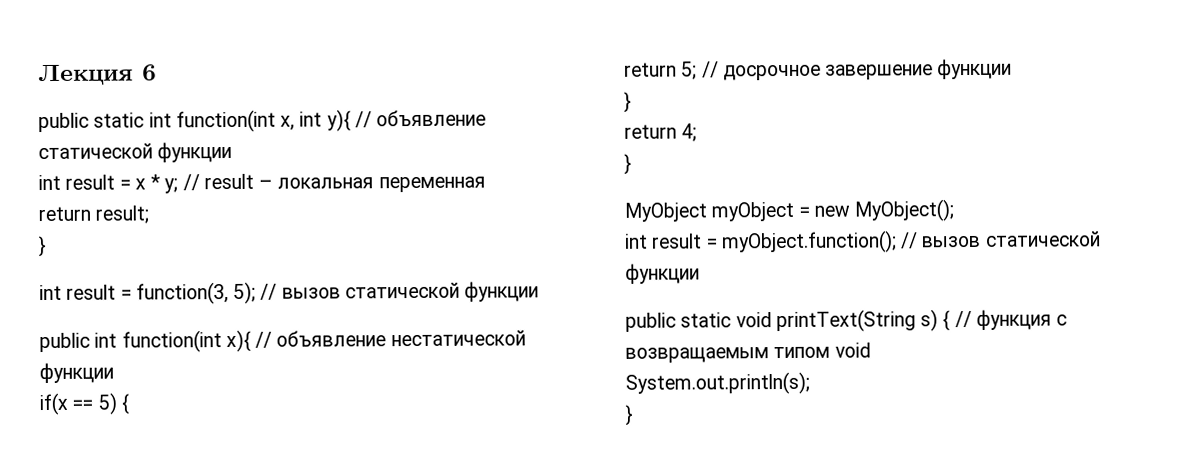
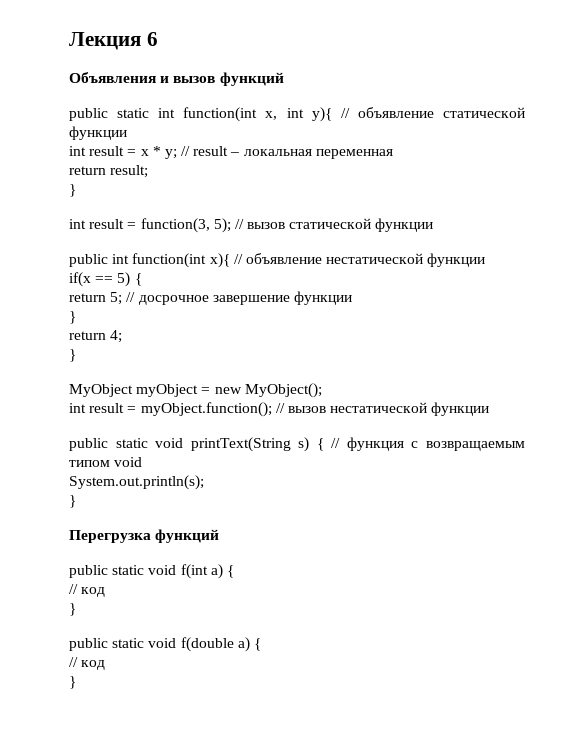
+ Объявления и вызов функций
- int result = myObject.function(); // вызов статической функции
+ int result = myObject.function(); // вызов нестатической функции
+ Перегрузка функций
+ public static void f(int a) {
+ // код
+ }
+ public static void f(double a) {
+ // код
+ }

